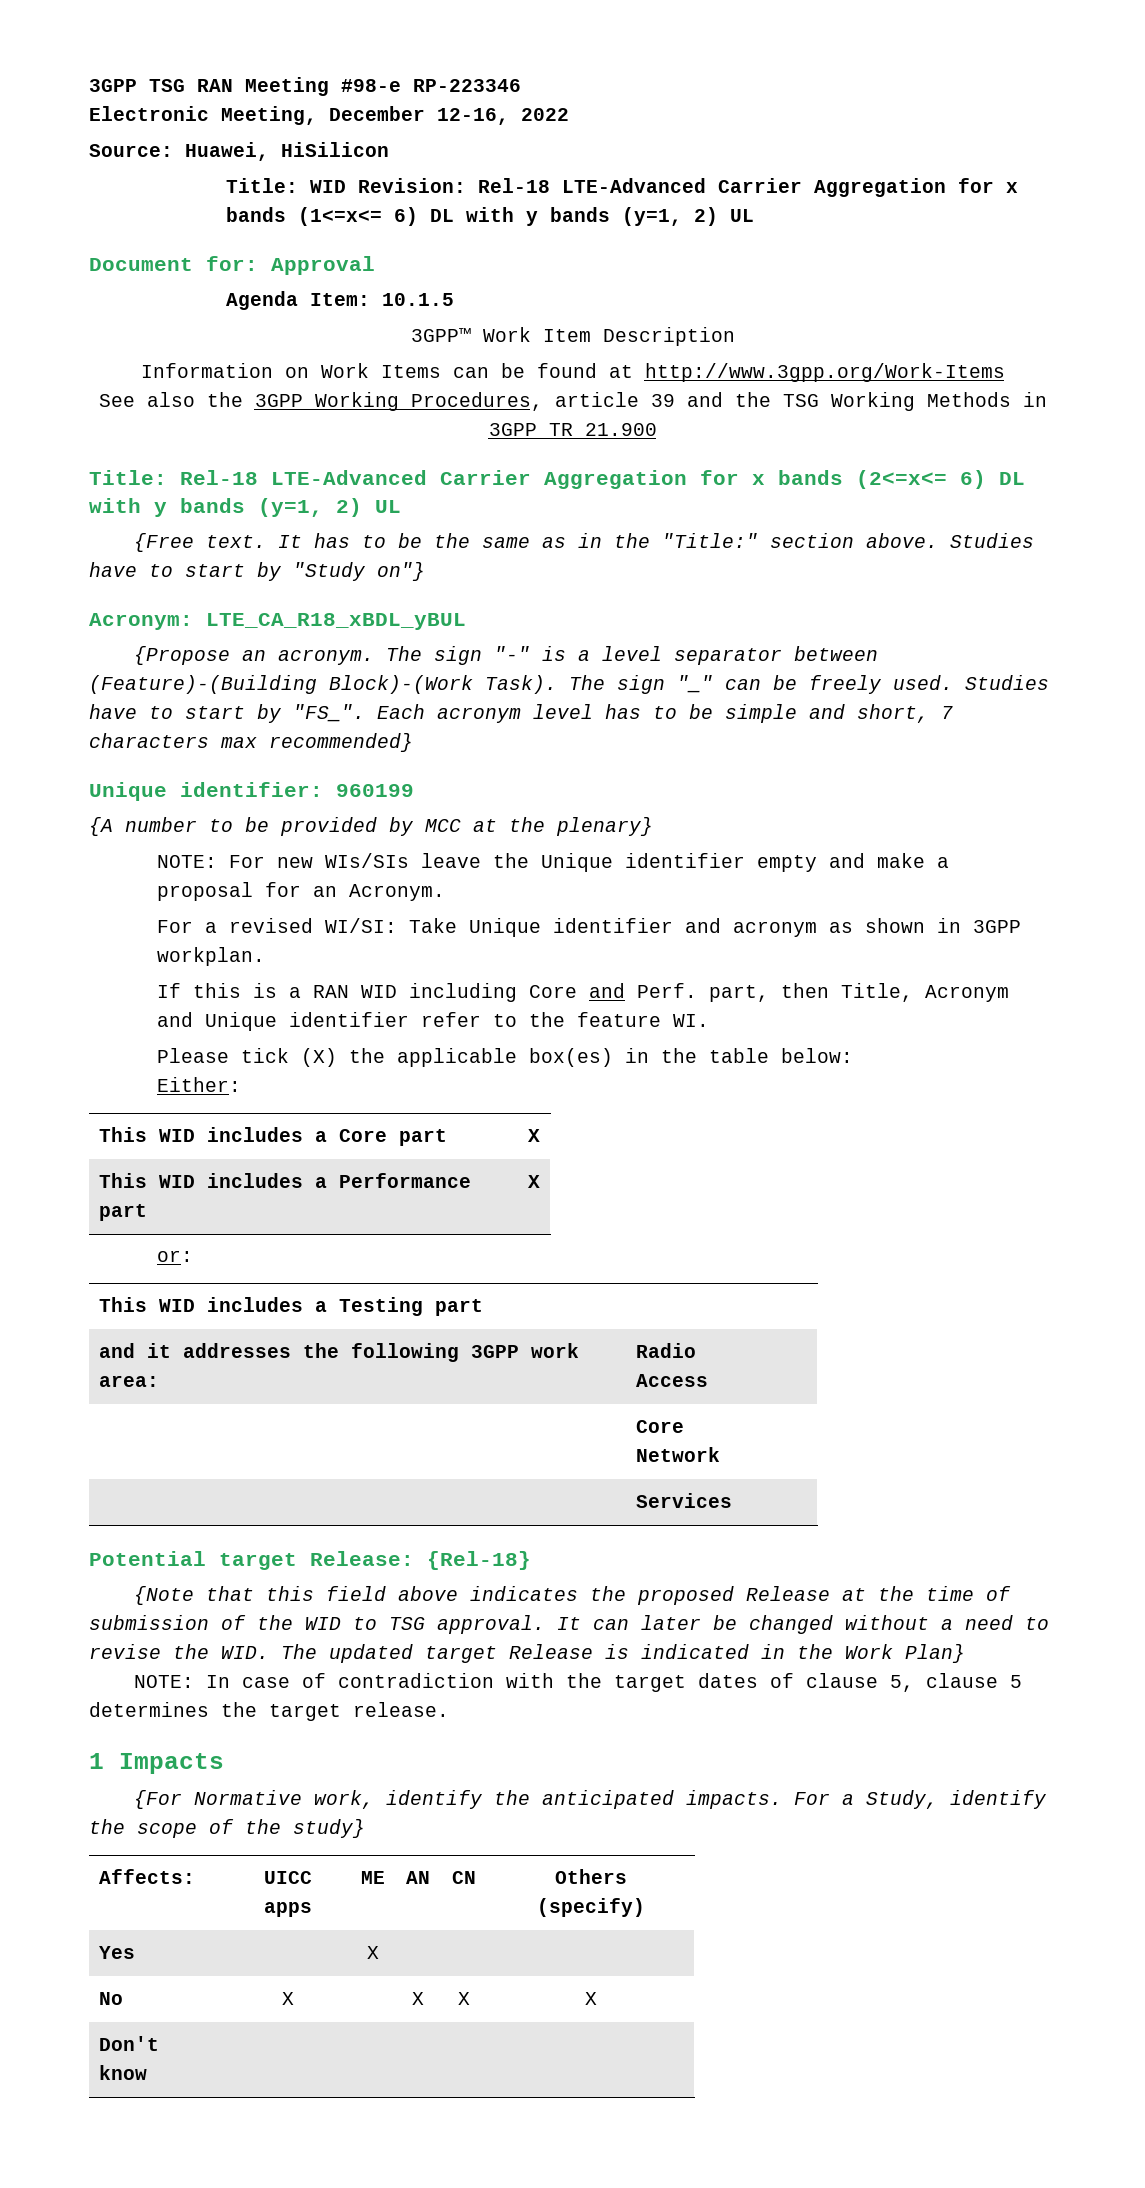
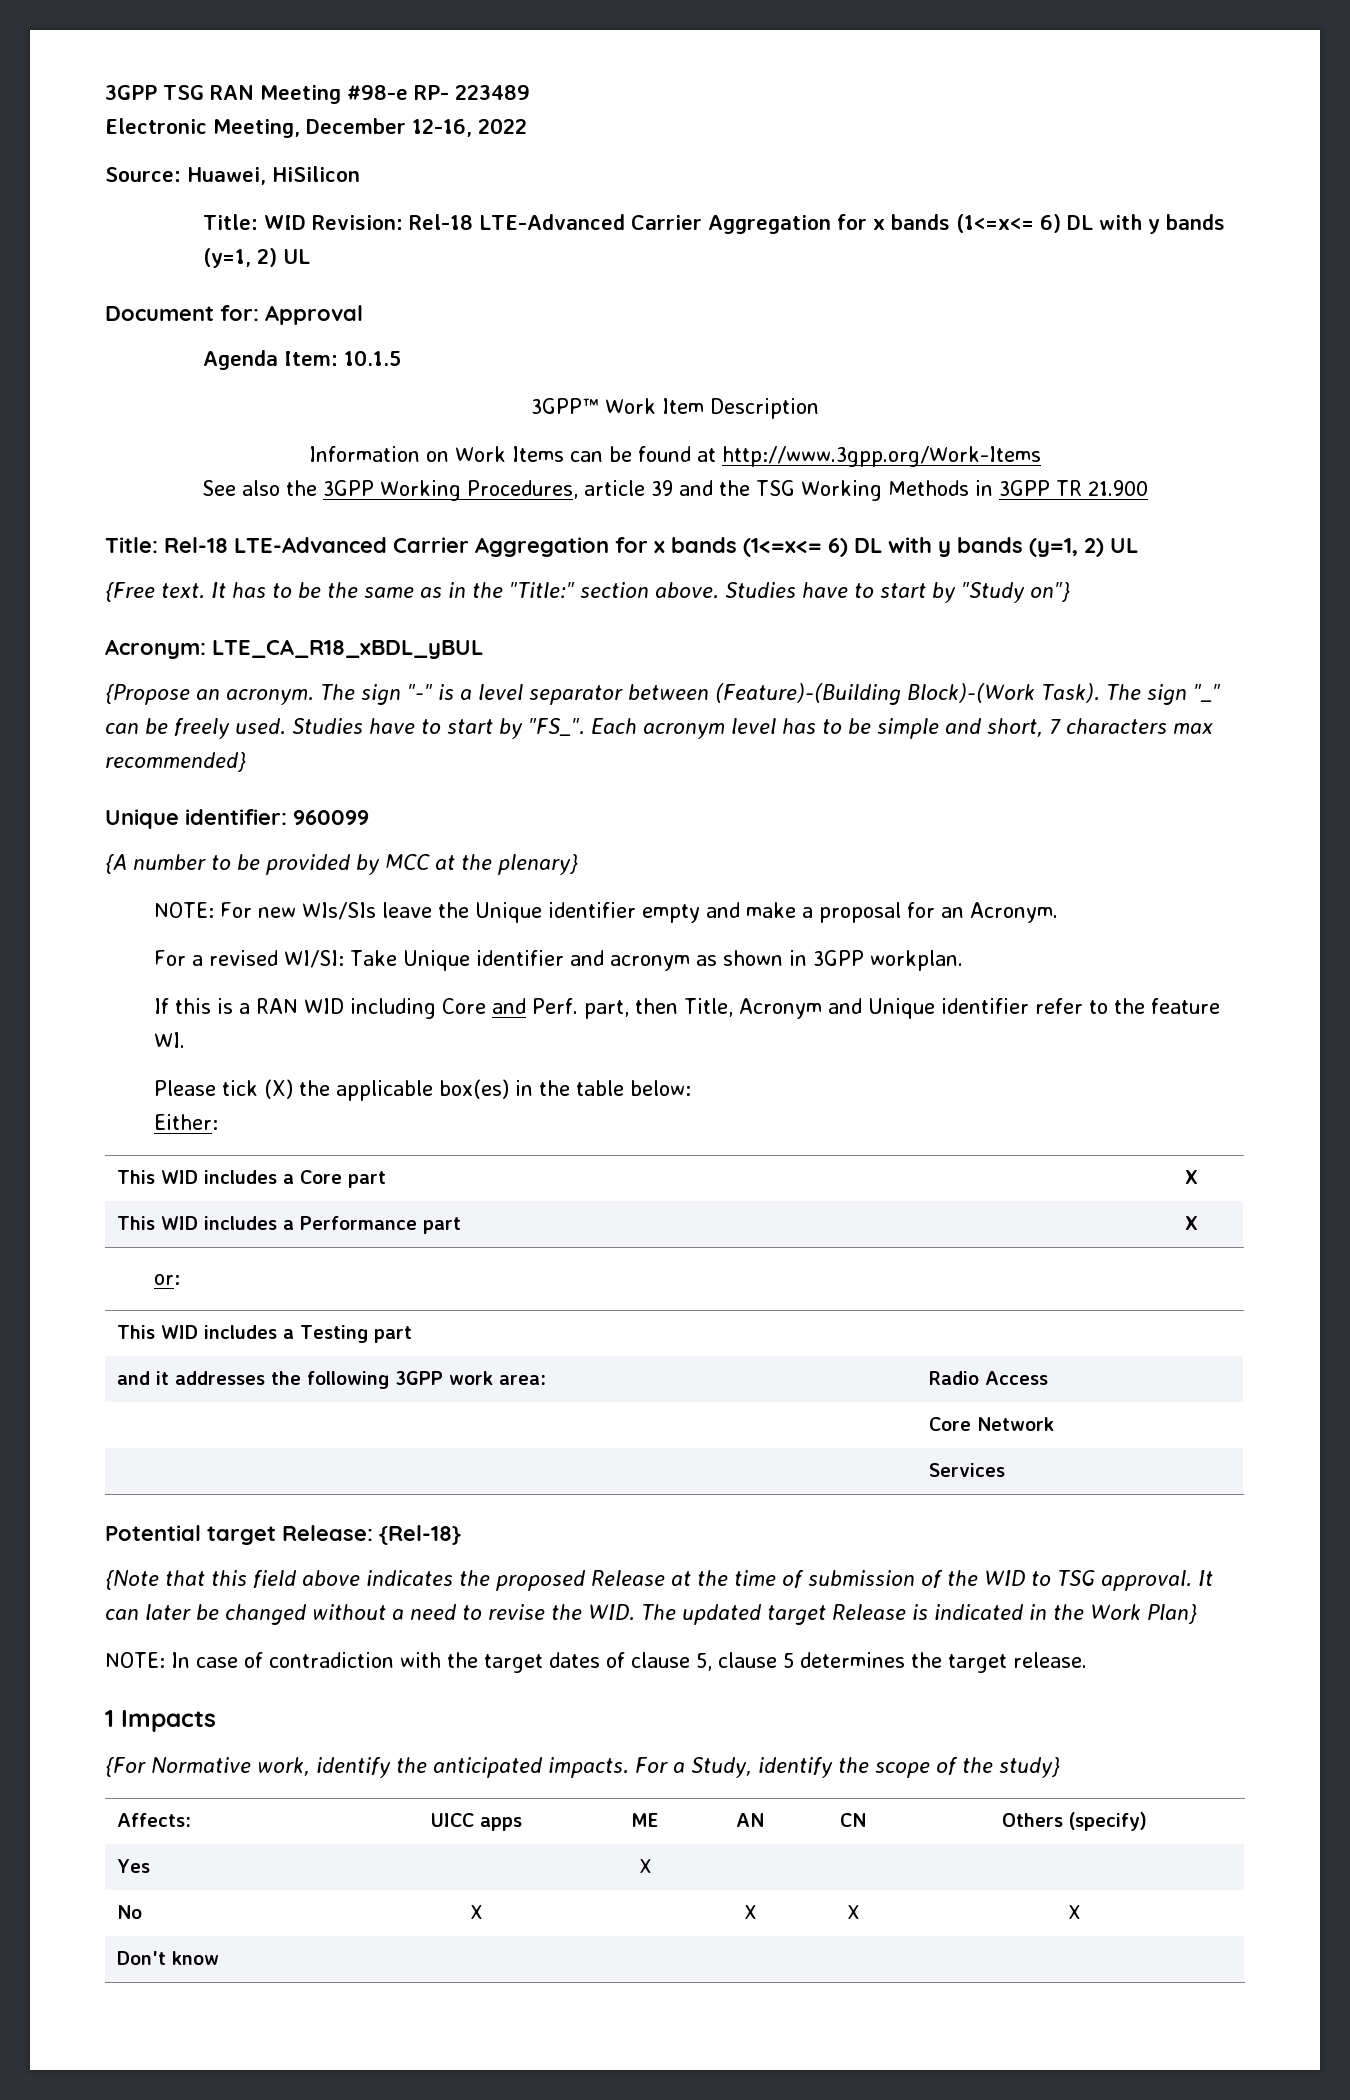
- 3GPP TSG RAN Meeting #98-e RP-223346
+ 3GPP TSG RAN Meeting #98-e RP- 223489
- Title: Rel-18 LTE-Advanced Carrier Aggregation for x bands (2<=x<= 6) DL with y bands (y=1, 2) UL
+ Title: Rel-18 LTE-Advanced Carrier Aggregation for x bands (1<=x<= 6) DL with y bands (y=1, 2) UL
- Unique identifier: 960199
+ Unique identifier: 960099

